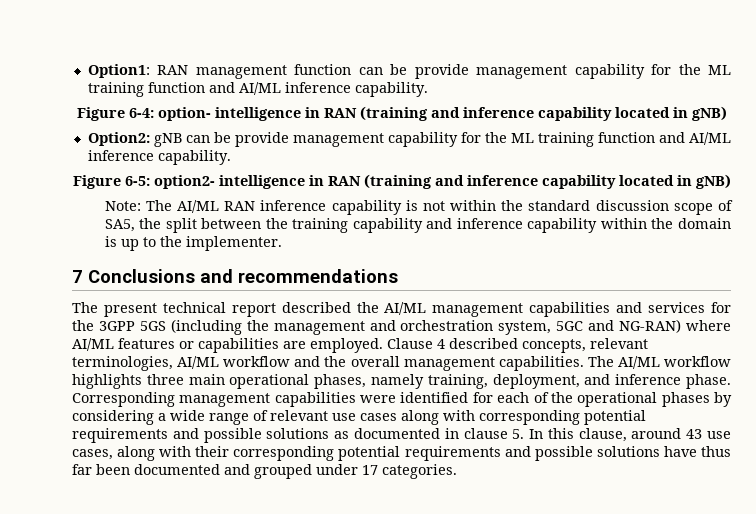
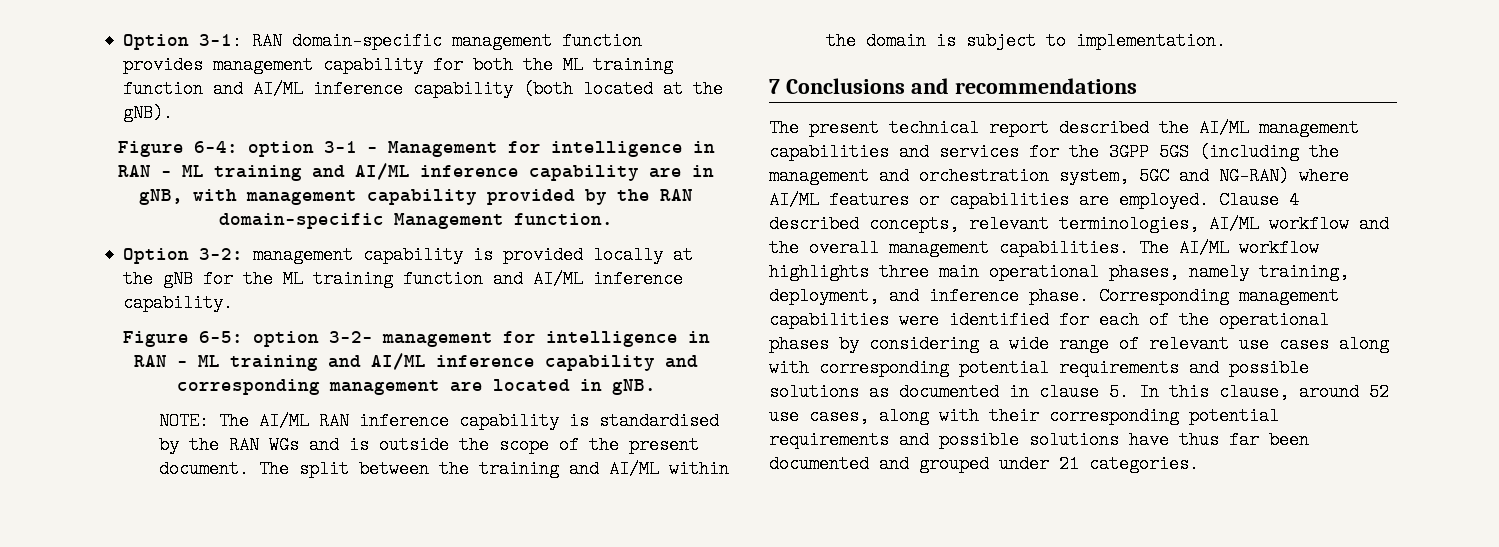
- Option1: RAN management function can be provide management capability for the ML training function and AI/ML inference capability.
- Figure 6-4: option- intelligence in RAN (training and inference capability located in gNB)
- Option2: gNB can be provide management capability for the ML training function and AI/ML inference capability.
+ Option 3-1: RAN domain-specific management function provides management capability for both the ML training function and AI/ML inference capability (both located at the gNB).
+ Figure 6-4: option 3-1 – Management for intelligence in RAN – ML training and AI/ML inference capability are in gNB, with management capability provided by the RAN domain-specific Management function.
+ Option 3-2: management capability is provided locally at the gNB for the ML training function and AI/ML inference capability.
- Figure 6-5: option2- intelligence in RAN (training and inference capability located in gNB)
- Note: The AI/ML RAN inference capability is not within the standard discussion scope of SA5, the split between the training capability and inference capability within the domain is up to the implementer.
+ Figure 6-5: option 3-2- management for intelligence in RAN – ML training and AI/ML inference capability and corresponding management are located in gNB.
+ NOTE: The AI/ML RAN inference capability is standardised by the RAN WGs and is outside the scope of the present document. The split between the training and AI/ML within the domain is subject to implementation.
- Corresponding management capabilities were identified for each of the operational phases by considering a wide range of relevant use cases along with corresponding potential requirements and possible solutions as documented in clause 5. In this clause, around 43 use cases, along with their corresponding potential requirements and possible solutions have thus far been documented and grouped under 17 categories.
+ Corresponding management capabilities were identified for each of the operational phases by considering a wide range of relevant use cases along with corresponding potential requirements and possible solutions as documented in clause 5. In this clause, around 52 use cases, along with their corresponding potential requirements and possible solutions have thus far been documented and grouped under 21 categories.

